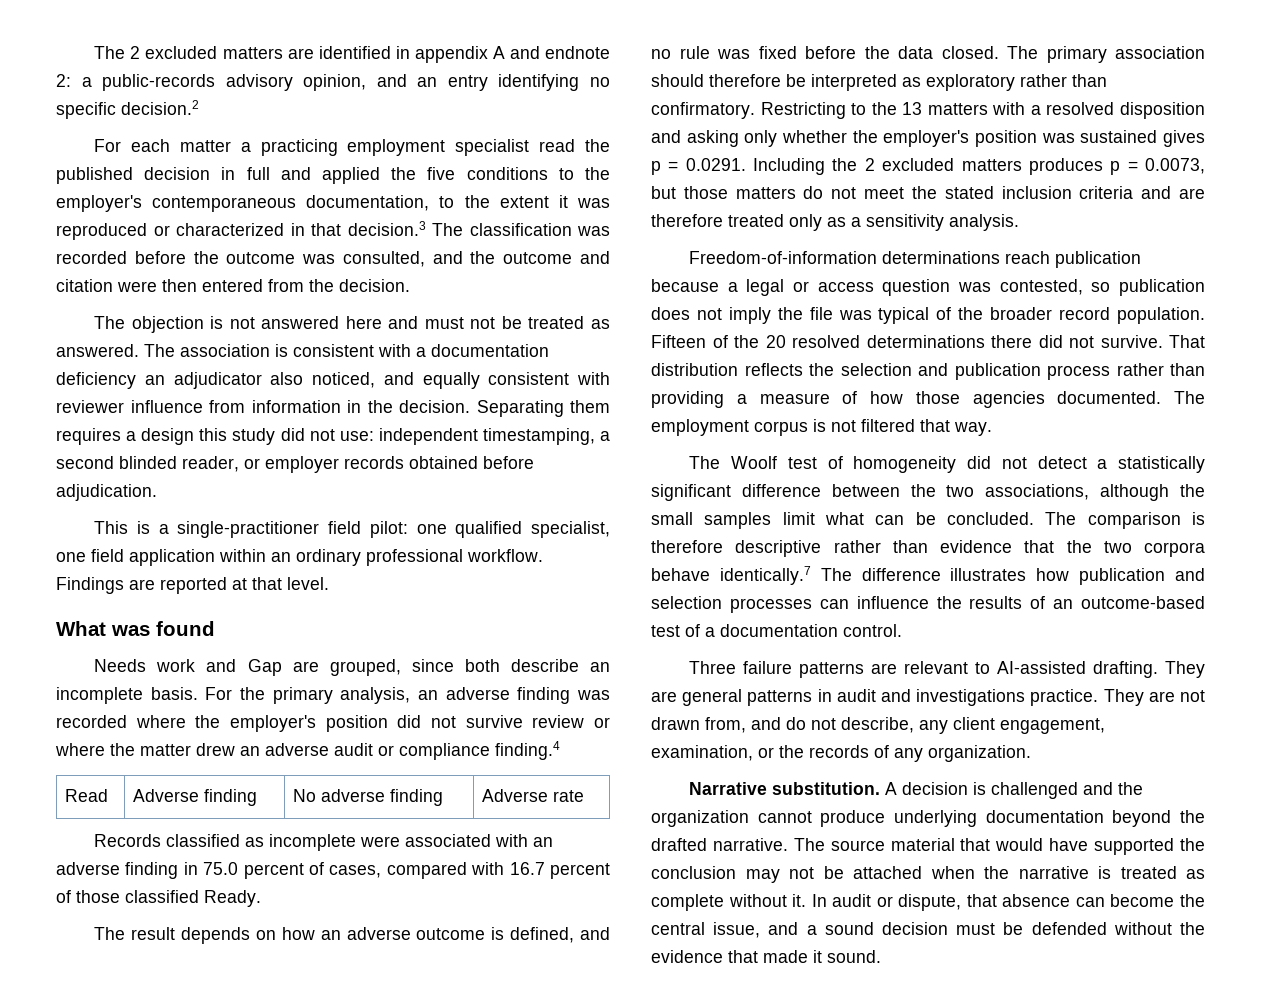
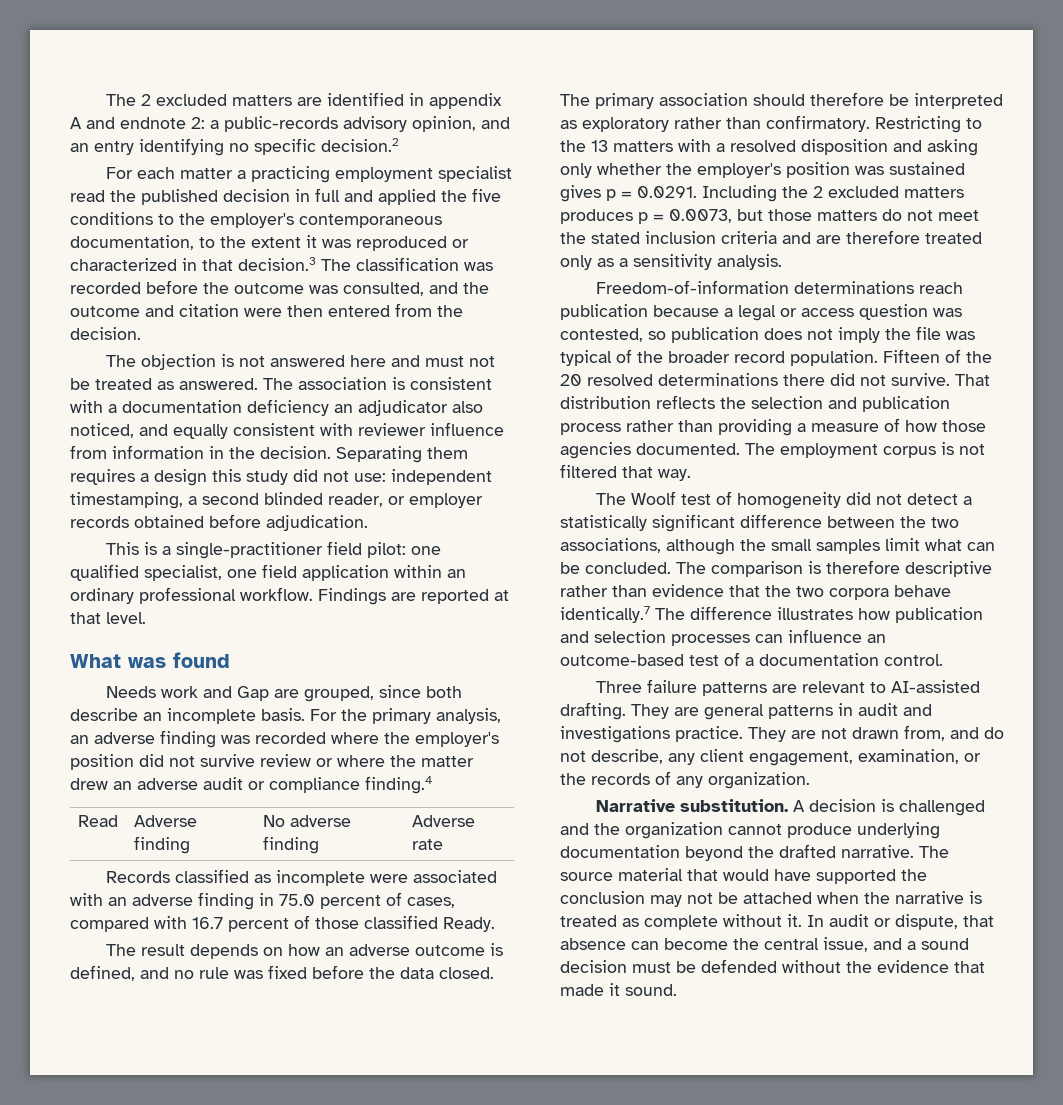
- The comparison is therefore descriptive rather than evidence that the two corpora behave identically.7 The difference illustrates how publication and selection processes can influence the results of an outcome-based test of a documentation control.
+ The comparison is therefore descriptive rather than evidence that the two corpora behave identically.7 The difference illustrates how publication and selection processes can influence an outcome-based test of a documentation control.

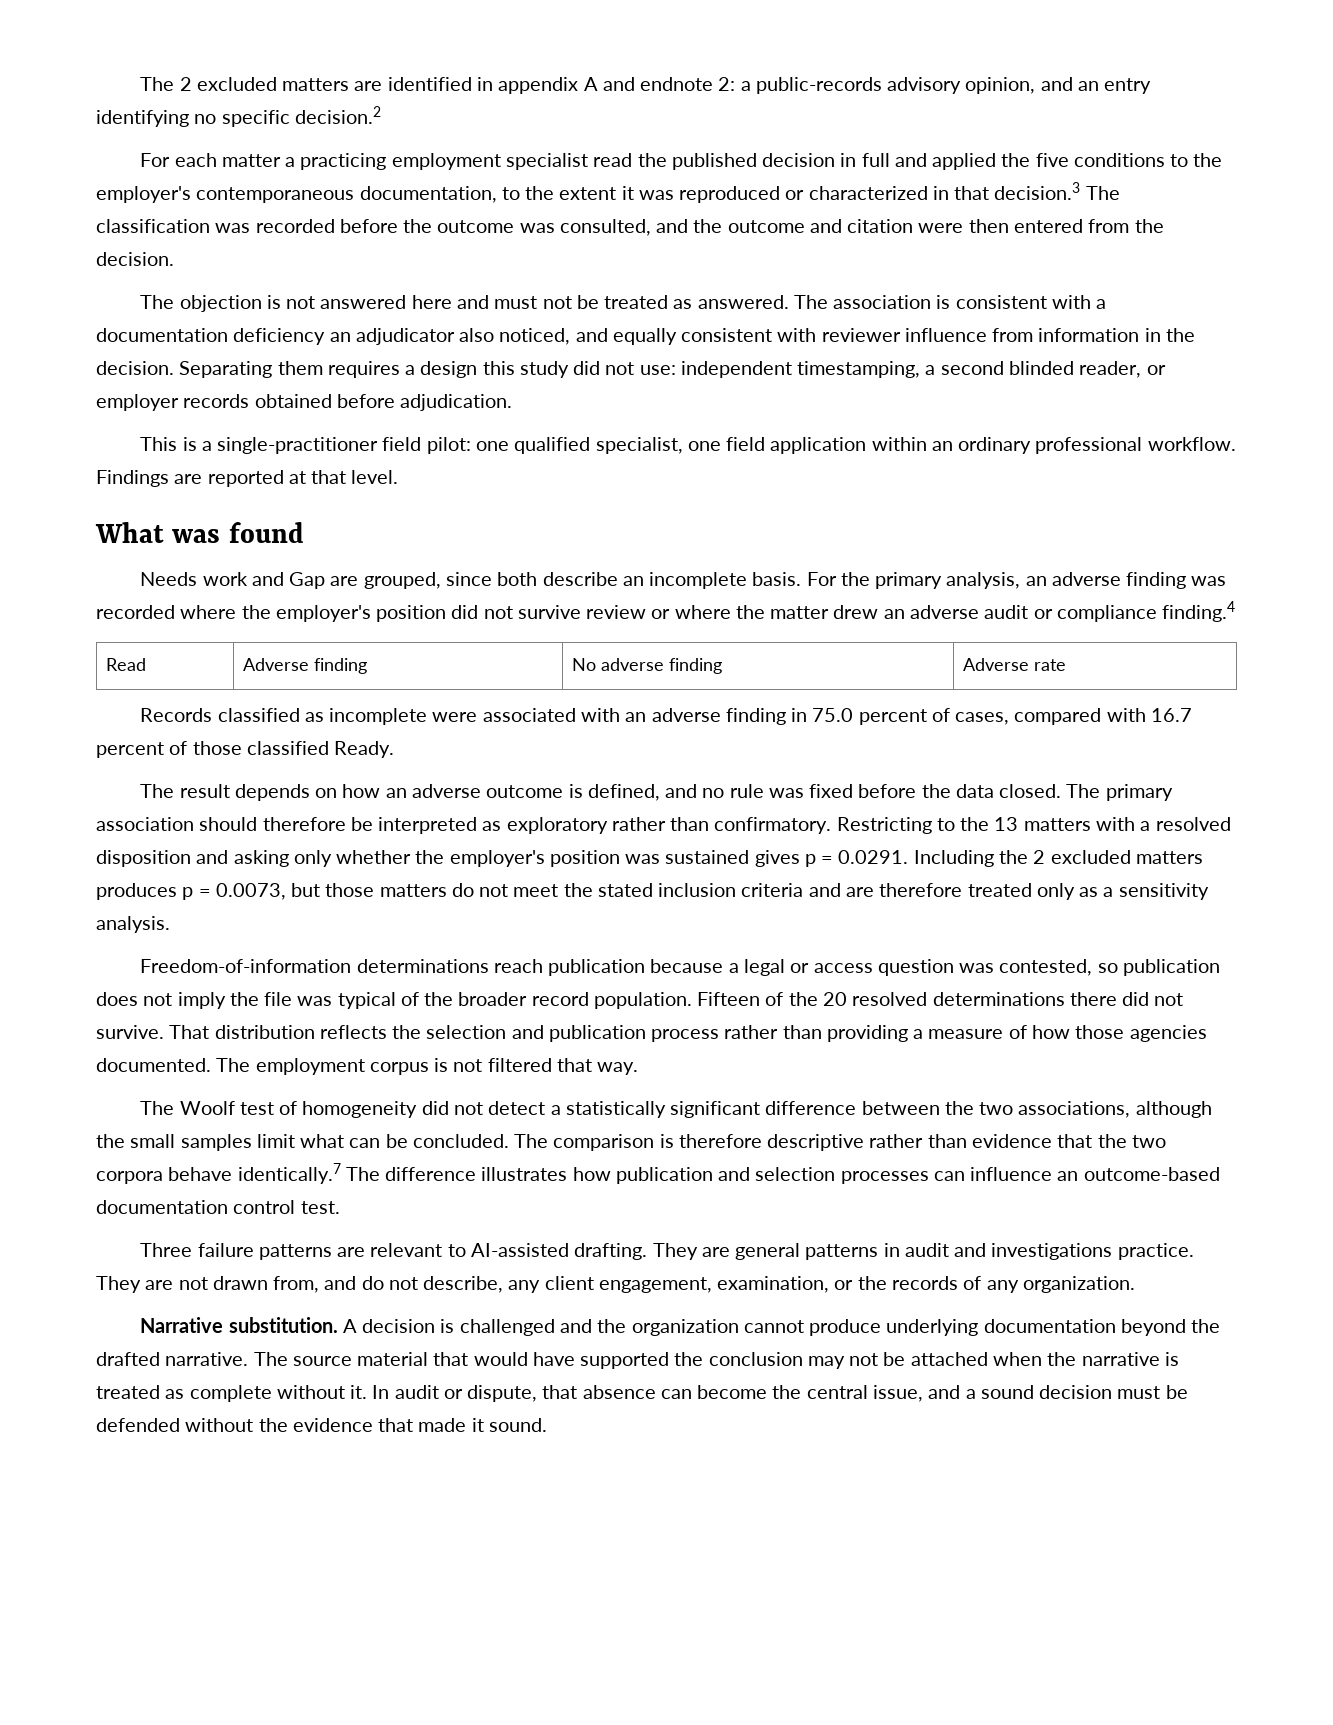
- The comparison is therefore descriptive rather than evidence that the two corpora behave identically.7 The difference illustrates how publication and selection processes can influence an outcome-based test of a documentation control.
+ The comparison is therefore descriptive rather than evidence that the two corpora behave identically.7 The difference illustrates how publication and selection processes can influence an outcome-based documentation control test.

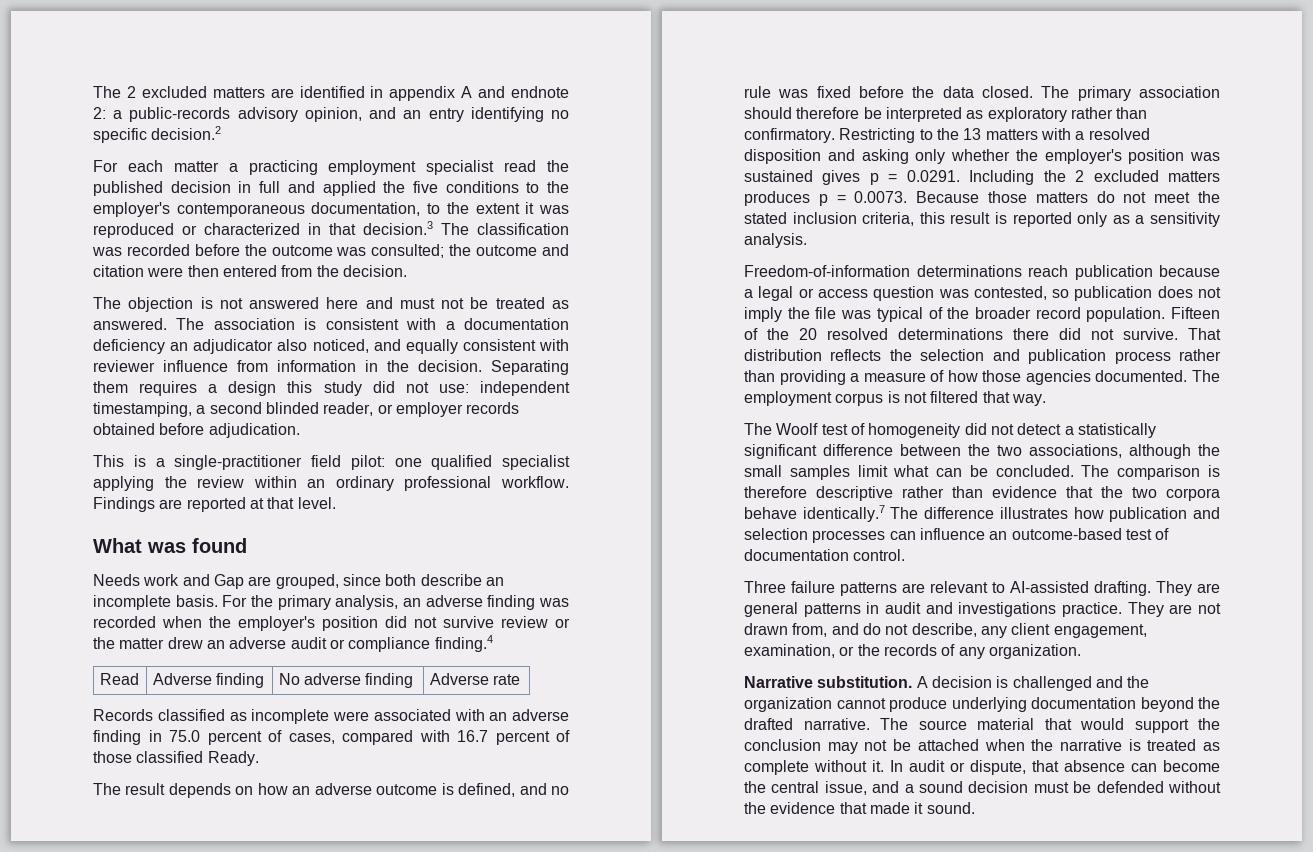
- For each matter a practicing employment specialist read the published decision in full and applied the five conditions to the employer's contemporaneous documentation, to the extent it was reproduced or characterized in that decision.3 The classification was recorded before the outcome was consulted, and the outcome and citation were then entered from the decision.
+ For each matter a practicing employment specialist read the published decision in full and applied the five conditions to the employer's contemporaneous documentation, to the extent it was reproduced or characterized in that decision.3 The classification was recorded before the outcome was consulted; the outcome and citation were then entered from the decision.
- This is a single-practitioner field pilot: one qualified specialist, one field application within an ordinary professional workflow.
+ This is a single-practitioner field pilot: one qualified specialist applying the review within an ordinary professional workflow.
- For the primary analysis, an adverse finding was recorded where the employer's position did not survive review or where the matter drew an adverse audit or compliance finding.4
+ For the primary analysis, an adverse finding was recorded when the employer's position did not survive review or the matter drew an adverse audit or compliance finding.4
- Restricting to the 13 matters with a resolved disposition and asking only whether the employer's position was sustained gives p = 0.0291. Including the 2 excluded matters produces p = 0.0073, but those matters do not meet the stated inclusion criteria and are therefore treated only as a sensitivity analysis.
+ Restricting to the 13 matters with a resolved disposition and asking only whether the employer's position was sustained gives p = 0.0291. Including the 2 excluded matters produces p = 0.0073. Because those matters do not meet the stated inclusion criteria, this result is reported only as a sensitivity analysis.
- The comparison is therefore descriptive rather than evidence that the two corpora behave identically.7 The difference illustrates how publication and selection processes can influence an outcome-based documentation control test.
+ The comparison is therefore descriptive rather than evidence that the two corpora behave identically.7 The difference illustrates how publication and selection processes can influence an outcome-based test of documentation control.
- The source material that would have supported the conclusion may not be attached when the narrative is treated as complete without it.
+ The source material that would support the conclusion may not be attached when the narrative is treated as complete without it.

